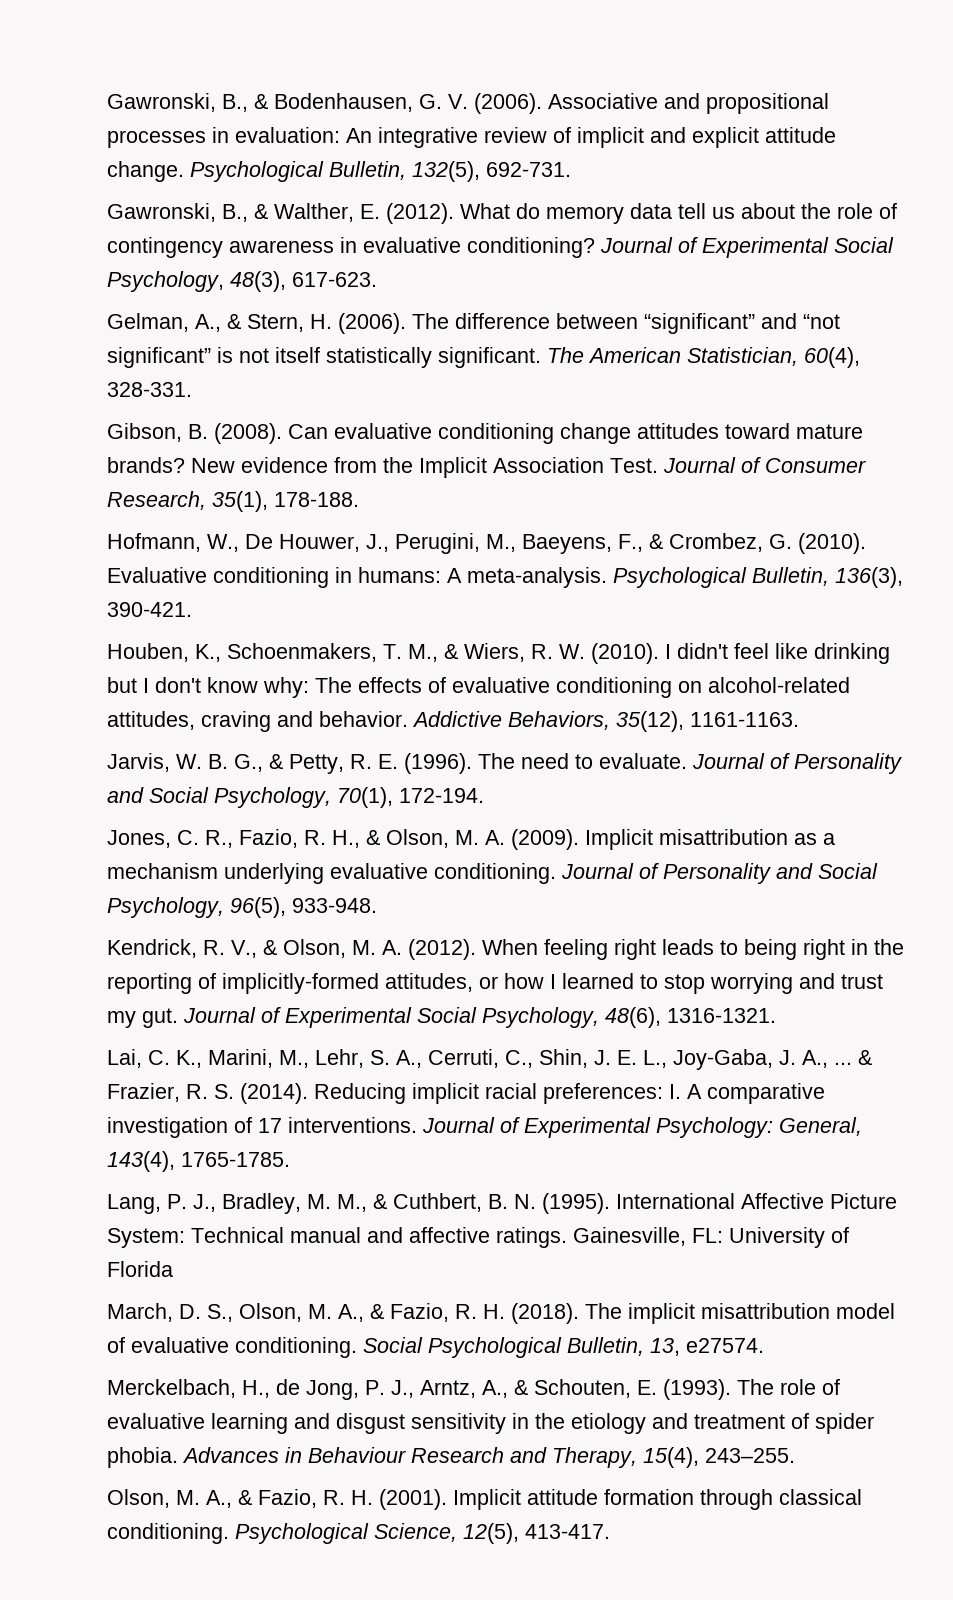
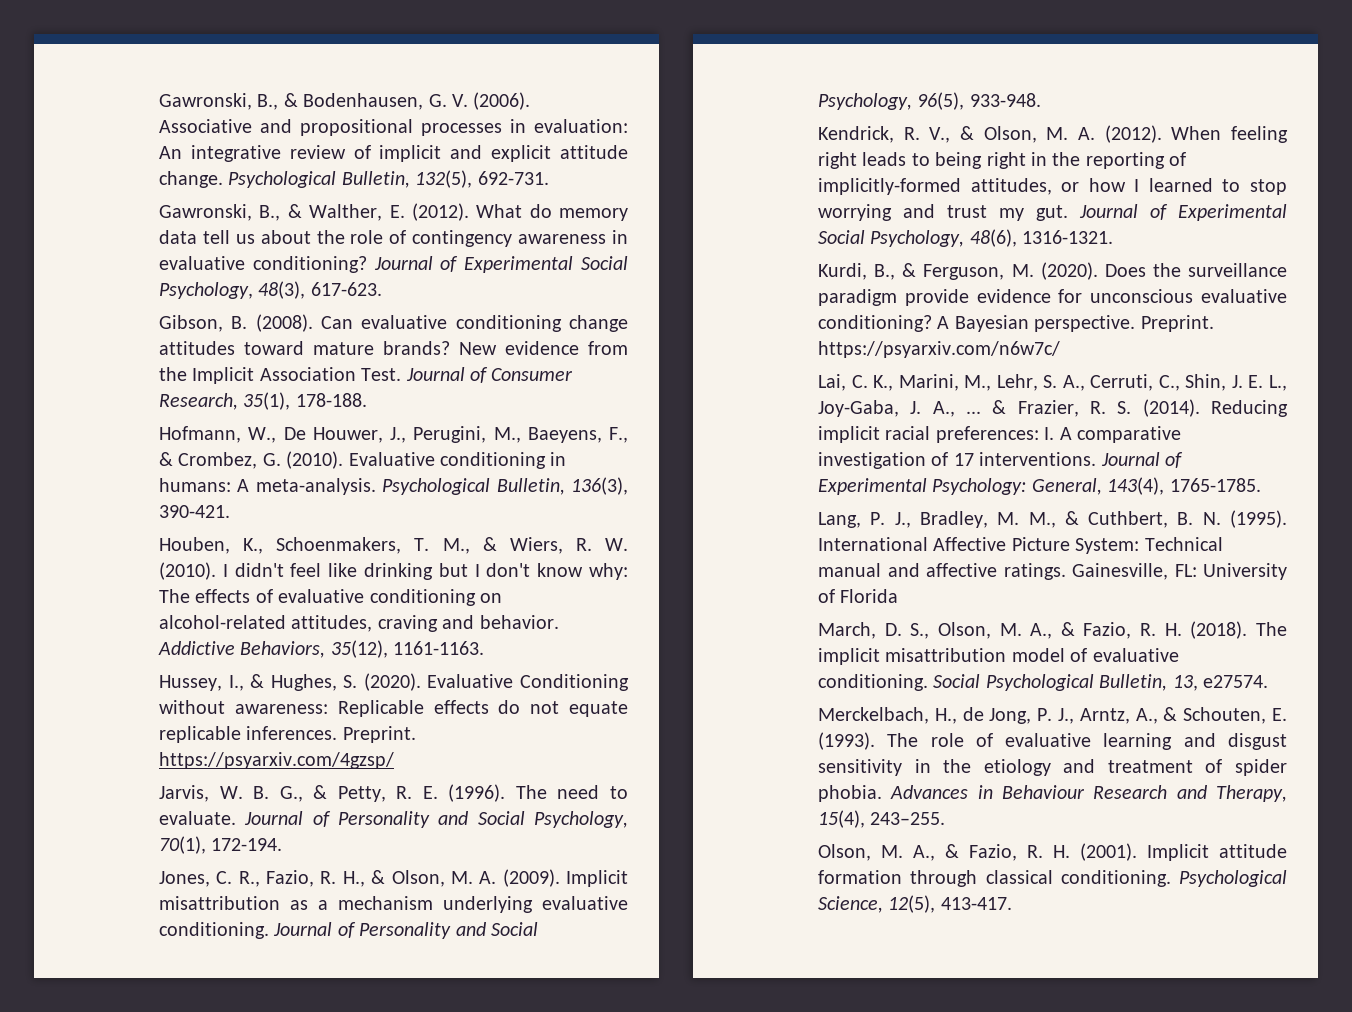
- Gelman, A., & Stern, H. (2006). The difference between “significant” and “not significant” is not itself statistically significant. The American Statistician, 60(4), 328-331.
+ Hussey, I., & Hughes, S. (2020). Evaluative Conditioning without awareness: Replicable effects do not equate replicable inferences. Preprint. https://psyarxiv.com/4gzsp/
+ Kurdi, B., & Ferguson, M. (2020). Does the surveillance paradigm provide evidence for unconscious evaluative conditioning? A Bayesian perspective. Preprint. https://psyarxiv.com/n6w7c/

